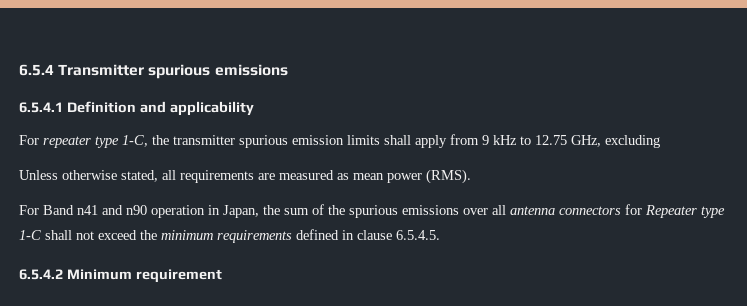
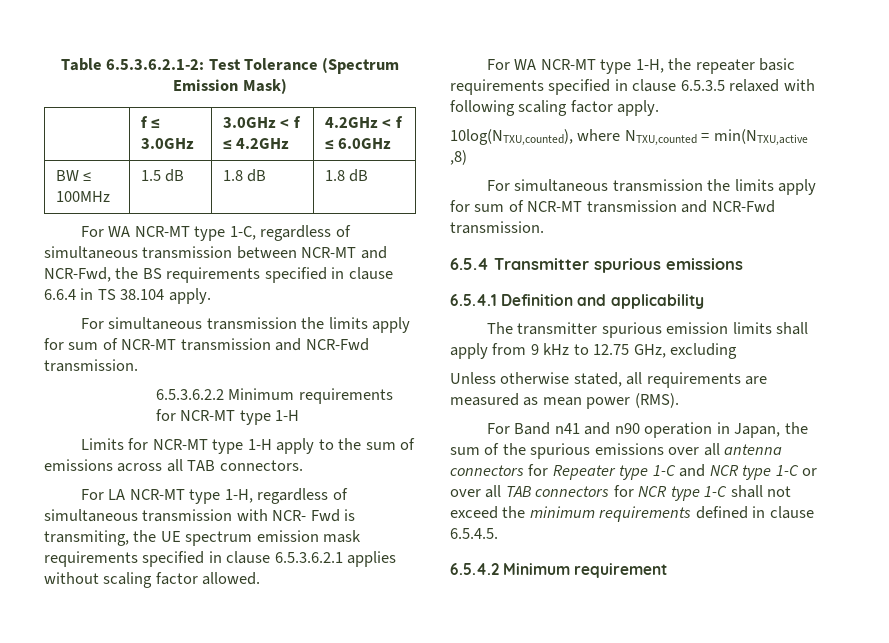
+ Table 6.5.3.6.2.1-2: Test Tolerance (Spectrum Emission Mask)
+ | f ≤ 3.0GHz | 3.0GHz < f ≤ 4.2GHz | 4.2GHz < f ≤ 6.0GHz
+ BW ≤ 100MHz | 1.5 dB | 1.8 dB | 1.8 dB
+ For WA NCR-MT type 1-C, regardless of simultaneous transmission between NCR-MT and NCR-Fwd, the BS requirements specified in clause 6.6.4 in TS 38.104 apply.
+ For simultaneous transmission the limits apply for sum of NCR-MT transmission and NCR-Fwd transmission.
+ 6.5.3.6.2.2 Minimum requirements for NCR-MT type 1-H
+ Limits for NCR-MT type 1-H apply to the sum of emissions across all TAB connectors.
+ For LA NCR-MT type 1-H, regardless of simultaneous transmission with NCR- Fwd is transmiting, the UE spectrum emission mask requirements specified in clause 6.5.3.6.2.1 applies without scaling factor allowed.
+ For WA NCR-MT type 1-H, the repeater basic requirements specified in clause 6.5.3.5 relaxed with following scaling factor apply.
+ 10log(NTXU,counted), where NTXU,counted = min(NTXU,active ,8)
+ For simultaneous transmission the limits apply for sum of NCR-MT transmission and NCR-Fwd transmission.
- For repeater type 1-C, the transmitter spurious emission limits shall apply from 9 kHz to 12.75 GHz, excluding
+ The transmitter spurious emission limits shall apply from 9 kHz to 12.75 GHz, excluding
- For Band n41 and n90 operation in Japan, the sum of the spurious emissions over all antenna connectors for Repeater type 1-C shall not exceed the minimum requirements defined in clause 6.5.4.5.
+ For Band n41 and n90 operation in Japan, the sum of the spurious emissions over all antenna connectors for Repeater type 1-C and NCR type 1-C or over all TAB connectors for NCR type 1-C shall not exceed the minimum requirements defined in clause 6.5.4.5.

